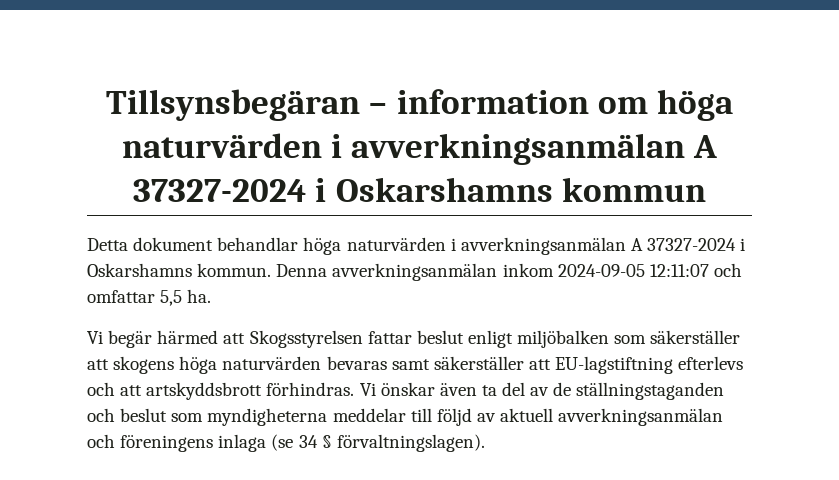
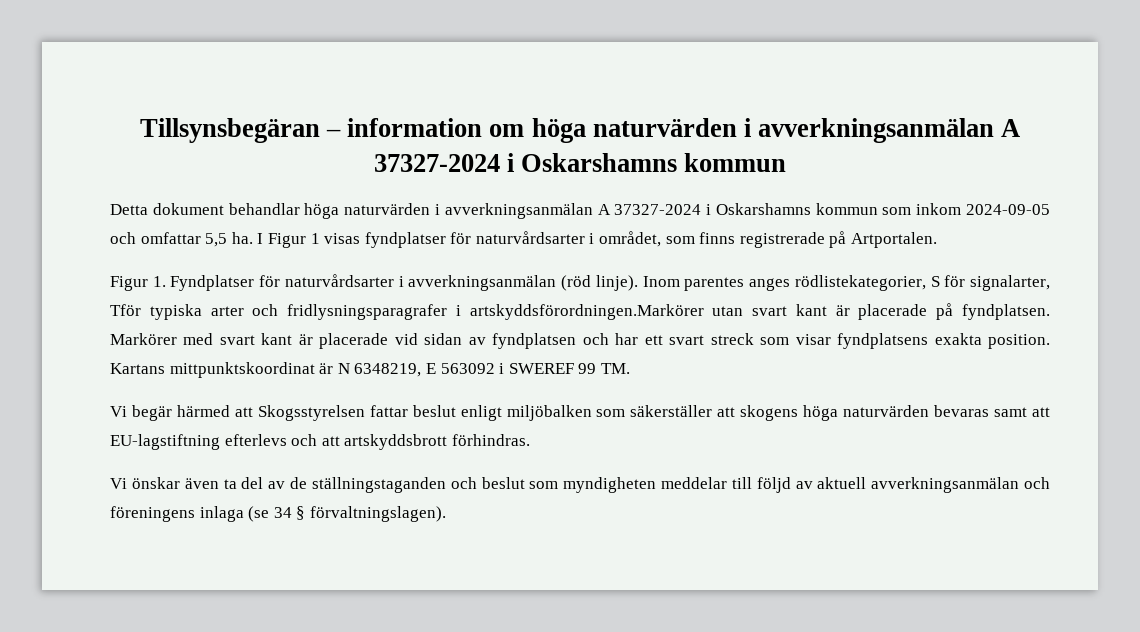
- Detta dokument behandlar höga naturvärden i avverkningsanmälan A 37327-2024 i Oskarshamns kommun. Denna avverkningsanmälan inkom 2024-09-05 12:11:07 och omfattar 5,5 ha.
+ Detta dokument behandlar höga naturvärden i avverkningsanmälan A 37327-2024 i Oskarshamns kommun som inkom 2024-09-05 och omfattar 5,5 ha. I Figur 1 visas fyndplatser för naturvårdsarter i området, som finns registrerade på Artportalen.
+ Figur 1. Fyndplatser för naturvårdsarter i avverkningsanmälan (röd linje). Inom parentes anges rödlistekategorier, S för signalarter, Tför typiska arter och fridlysningsparagrafer i artskyddsförordningen.Markörer utan svart kant är placerade på fyndplatsen. Markörer med svart kant är placerade vid sidan av fyndplatsen och har ett svart streck som visar fyndplatsens exakta position. Kartans mittpunktskoordinat är N 6348219, E 563092 i SWEREF 99 TM.
- Vi begär härmed att Skogsstyrelsen fattar beslut enligt miljöbalken som säkerställer att skogens höga naturvärden bevaras samt säkerställer att EU-lagstiftning efterlevs och att artskyddsbrott förhindras. Vi önskar även ta del av de ställningstaganden och beslut som myndigheterna meddelar till följd av aktuell avverkningsanmälan och föreningens inlaga (se 34 § förvaltningslagen).
+ Vi begär härmed att Skogsstyrelsen fattar beslut enligt miljöbalken som säkerställer att skogens höga naturvärden bevaras samt att EU-lagstiftning efterlevs och att artskyddsbrott förhindras.
+ Vi önskar även ta del av de ställningstaganden och beslut som myndigheten meddelar till följd av aktuell avverkningsanmälan och föreningens inlaga (se 34 § förvaltningslagen).

